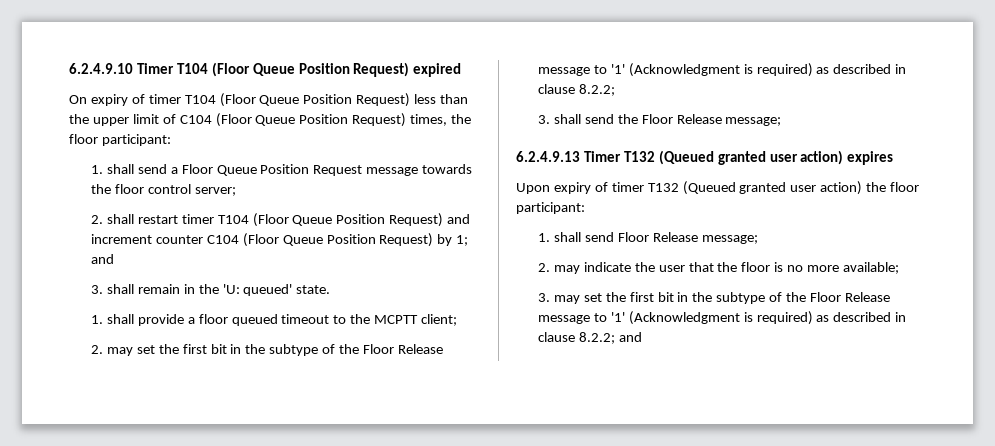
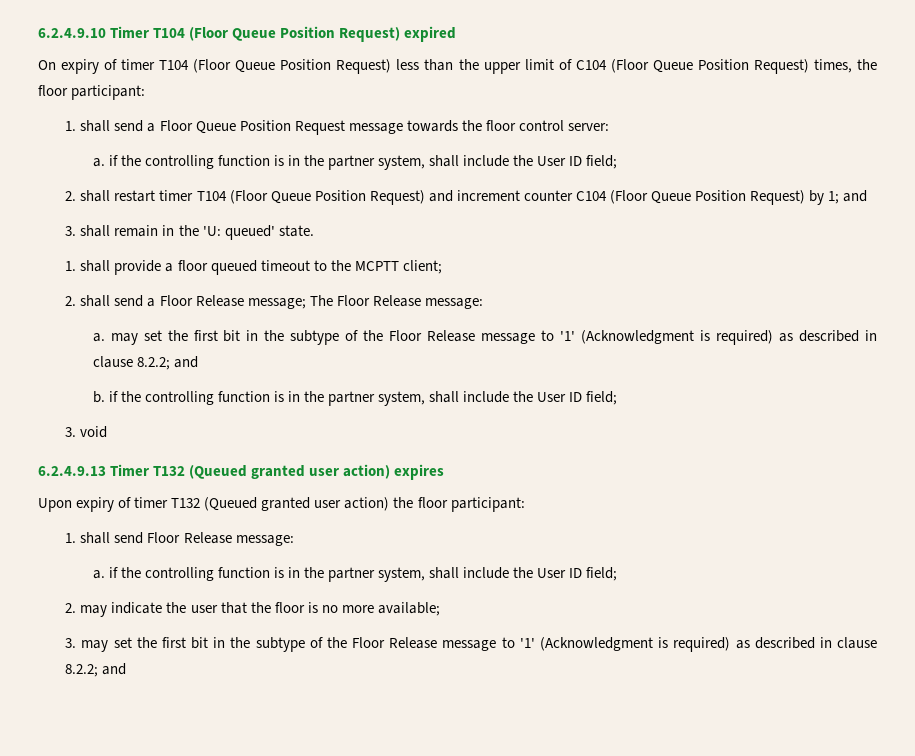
- 1. shall send a Floor Queue Position Request message towards the floor control server;
+ 1. shall send a Floor Queue Position Request message towards the floor control server:
+ a. if the controlling function is in the partner system, shall include the User ID field;
- 2. may set the first bit in the subtype of the Floor Release message to '1' (Acknowledgment is required) as described in clause 8.2.2;
- 3. shall send the Floor Release message;
+ 2. shall send a Floor Release message; The Floor Release message:
+ a. may set the first bit in the subtype of the Floor Release message to '1' (Acknowledgment is required) as described in clause 8.2.2; and
+ b. if the controlling function is in the partner system, shall include the User ID field;
+ 3. void
- 1. shall send Floor Release message;
+ 1. shall send Floor Release message:
+ a. if the controlling function is in the partner system, shall include the User ID field;

